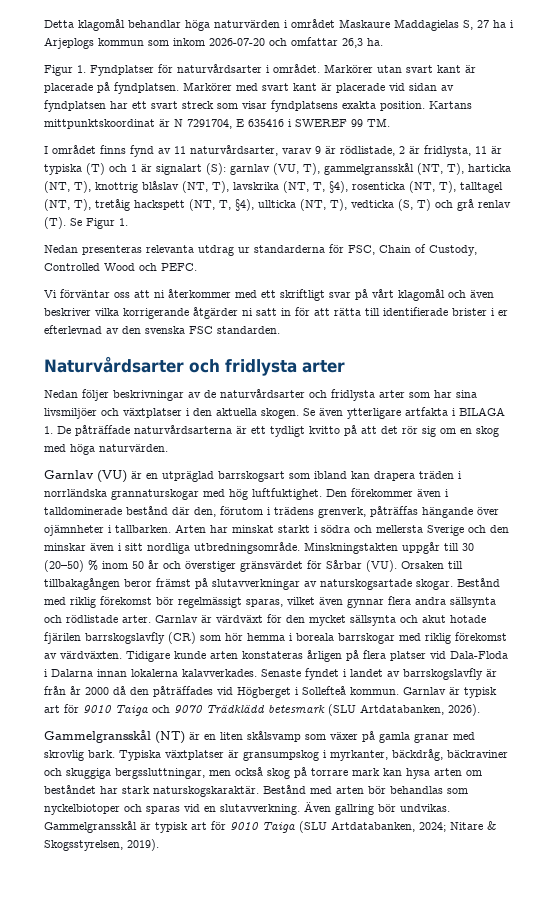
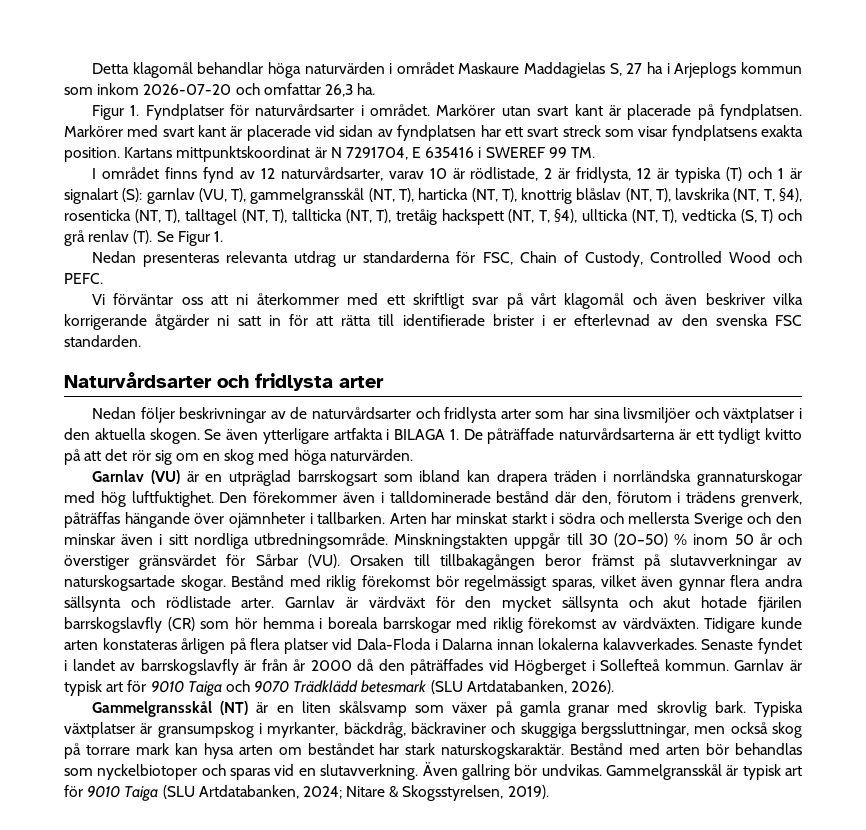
- I området finns fynd av 11 naturvårdsarter, varav 9 är rödlistade, 2 är fridlysta, 11 är typiska (T) och 1 är signalart (S):
+ I området finns fynd av 12 naturvårdsarter, varav 10 är rödlistade, 2 är fridlysta, 12 är typiska (T) och 1 är signalart (S):
- garnlav (VU, T), gammelgransskål (NT, T), harticka (NT, T), knottrig blåslav (NT, T), lavskrika (NT, T, §4), rosenticka (NT, T), talltagel (NT, T), tretåig hackspett (NT, T, §4), ullticka (NT, T), vedticka (S, T) och grå renlav (T). Se Figur 1.
+ garnlav (VU, T), gammelgransskål (NT, T), harticka (NT, T), knottrig blåslav (NT, T), lavskrika (NT, T, §4), rosenticka (NT, T), talltagel (NT, T), tallticka (NT, T), tretåig hackspett (NT, T, §4), ullticka (NT, T), vedticka (S, T) och grå renlav (T). Se Figur 1.

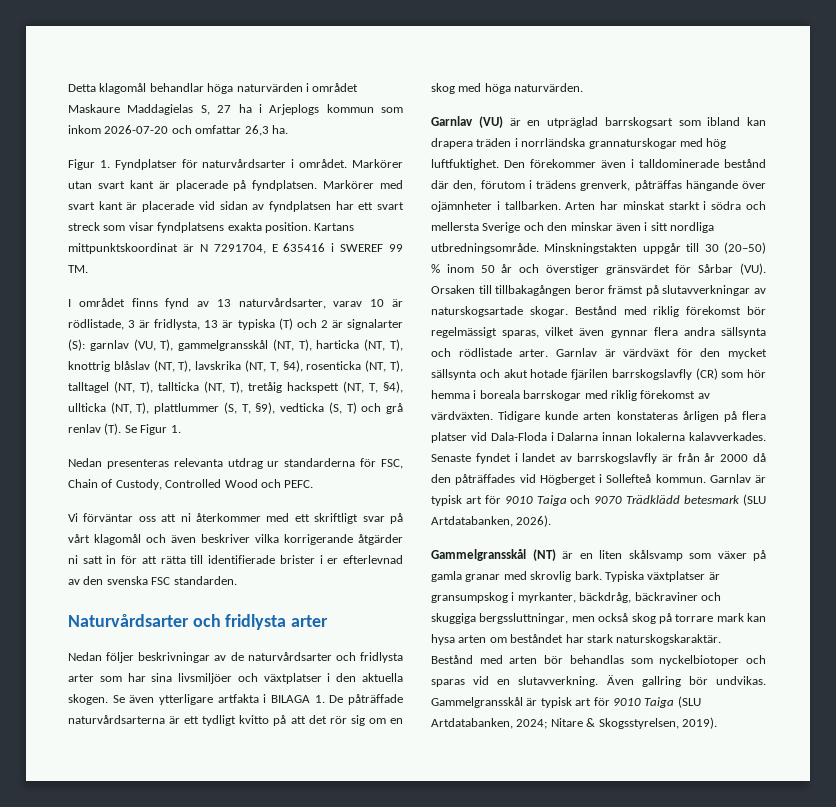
- I området finns fynd av 12 naturvårdsarter, varav 10 är rödlistade, 2 är fridlysta, 12 är typiska (T) och 1 är signalart (S):
+ I området finns fynd av 13 naturvårdsarter, varav 10 är rödlistade, 3 är fridlysta, 13 är typiska (T) och 2 är signalarter (S):
- garnlav (VU, T), gammelgransskål (NT, T), harticka (NT, T), knottrig blåslav (NT, T), lavskrika (NT, T, §4), rosenticka (NT, T), talltagel (NT, T), tallticka (NT, T), tretåig hackspett (NT, T, §4), ullticka (NT, T), vedticka (S, T) och grå renlav (T). Se Figur 1.
+ garnlav (VU, T), gammelgransskål (NT, T), harticka (NT, T), knottrig blåslav (NT, T), lavskrika (NT, T, §4), rosenticka (NT, T), talltagel (NT, T), tallticka (NT, T), tretåig hackspett (NT, T, §4), ullticka (NT, T), plattlummer (S, T, §9), vedticka (S, T) och grå renlav (T). Se Figur 1.

